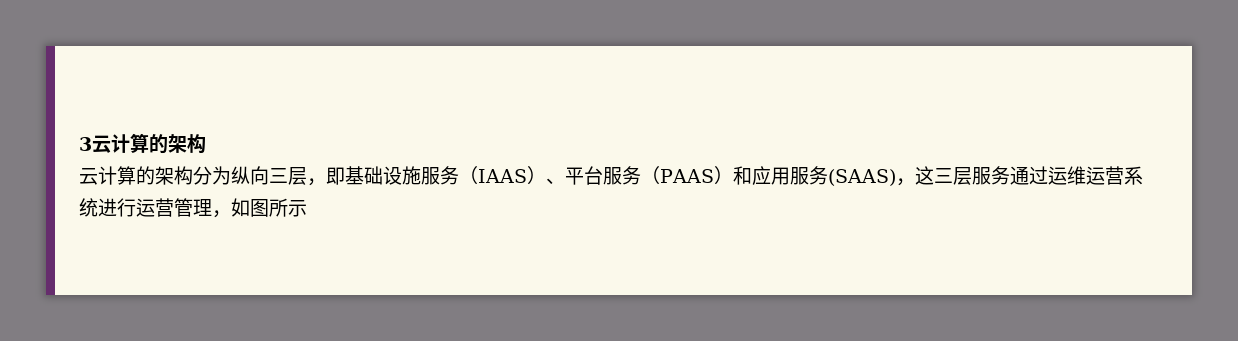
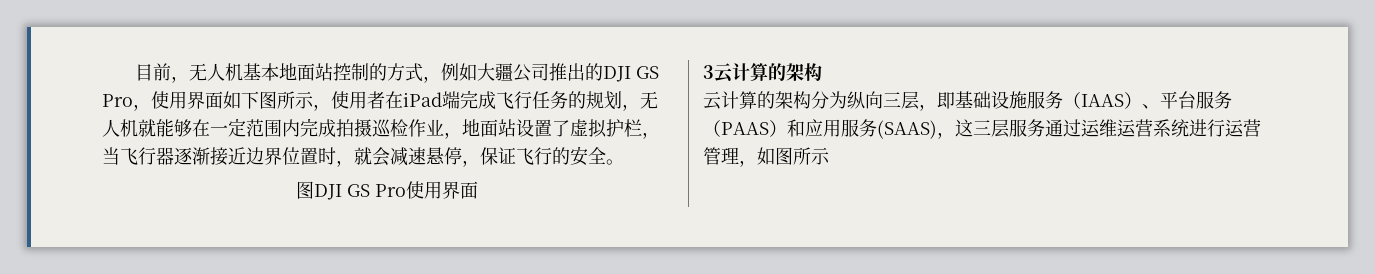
+ 目前，无人机基本地面站控制的方式，例如大疆公司推出的DJI GS Pro，使用界面如下图所示，使用者在iPad端完成飞行任务的规划，无人机就能够在一定范围内完成拍摄巡检作业，地面站设置了虚拟护栏，当飞行器逐渐接近边界位置时，就会减速悬停，保证飞行的安全。
+ 图DJI GS Pro使用界面

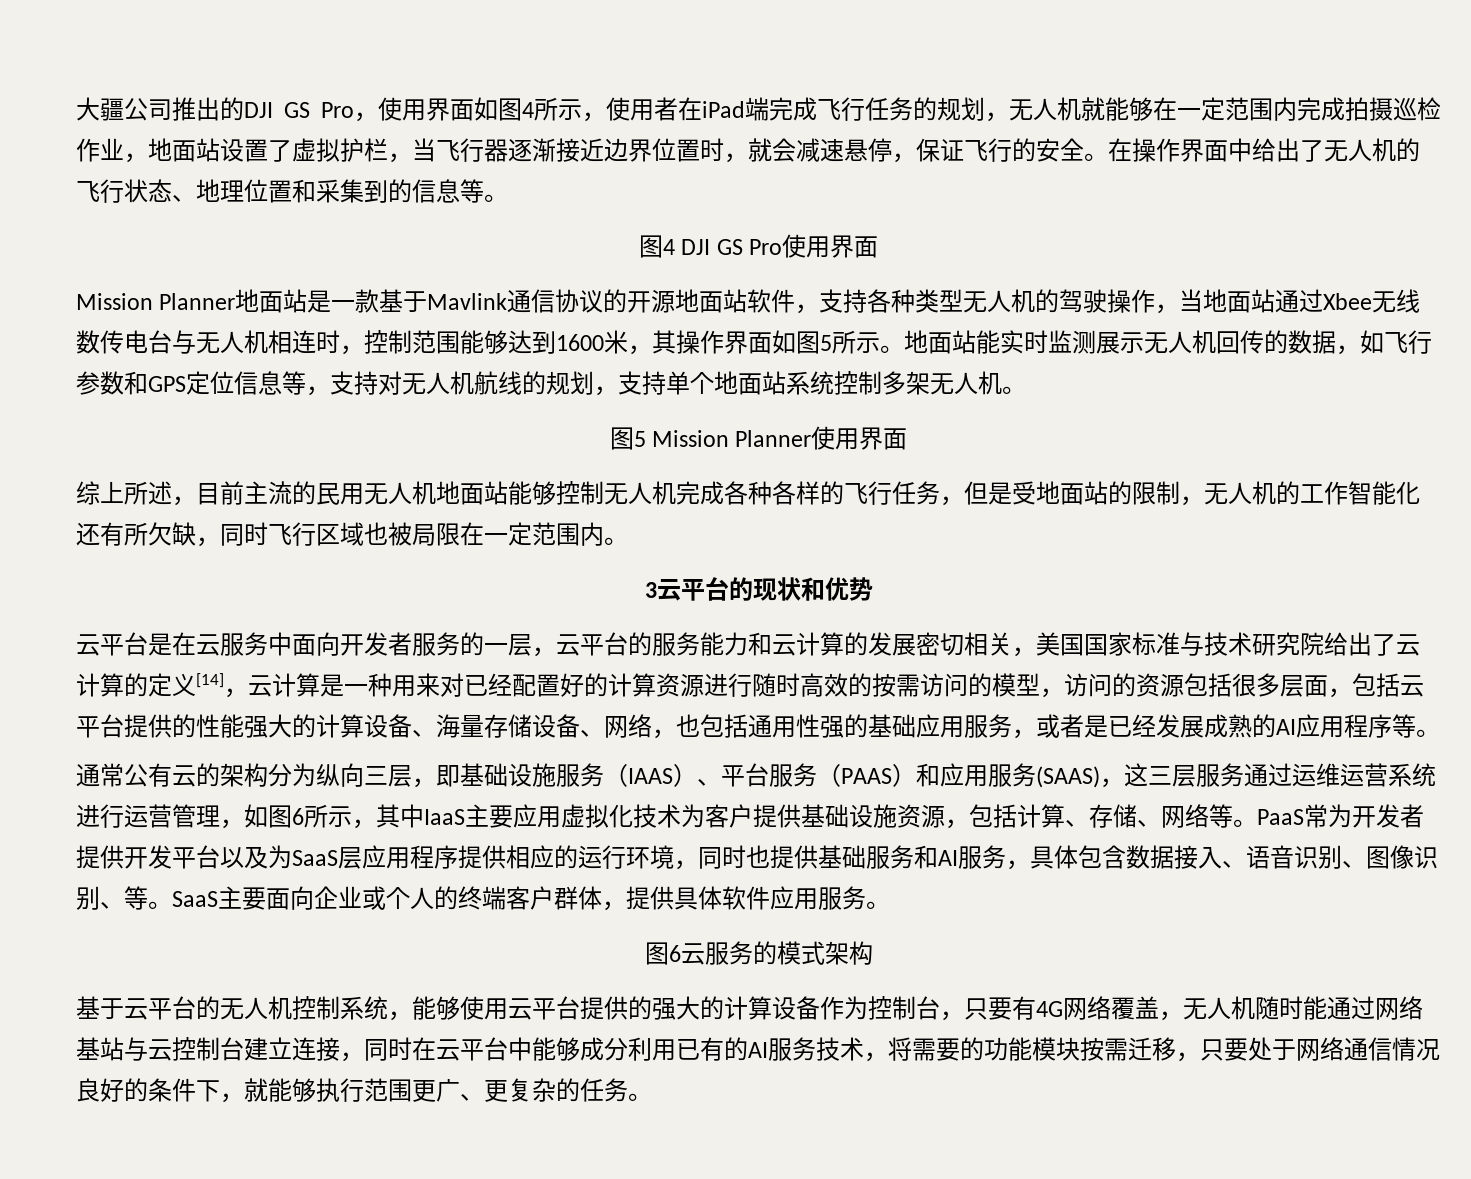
- 目前，无人机基本地面站控制的方式，例如大疆公司推出的DJI GS Pro，使用界面如下图所示，使用者在iPad端完成飞行任务的规划，无人机就能够在一定范围内完成拍摄巡检作业，地面站设置了虚拟护栏，当飞行器逐渐接近边界位置时，就会减速悬停，保证飞行的安全。
- 图DJI GS Pro使用界面
+ 大疆公司推出的DJI GS Pro，使用界面如图4所示，使用者在iPad端完成飞行任务的规划，无人机就能够在一定范围内完成拍摄巡检作业，地面站设置了虚拟护栏，当飞行器逐渐接近边界位置时，就会减速悬停，保证飞行的安全。在操作界面中给出了无人机的飞行状态、地理位置和采集到的信息等。
+ 图4 DJI GS Pro使用界面
- 3云计算的架构
- 云计算的架构分为纵向三层，即基础设施服务（IAAS）、平台服务（PAAS）和应用服务(SAAS)，这三层服务通过运维运营系统进行运营管理，如图所示
+ Mission Planner地面站是一款基于Mavlink通信协议的开源地面站软件，支持各种类型无人机的驾驶操作，当地面站通过Xbee无线数传电台与无人机相连时，控制范围能够达到1600米，其操作界面如图5所示。地面站能实时监测展示无人机回传的数据，如飞行参数和GPS定位信息等，支持对无人机航线的规划，支持单个地面站系统控制多架无人机。
+ 图5 Mission Planner使用界面
+ 综上所述，目前主流的民用无人机地面站能够控制无人机完成各种各样的飞行任务，但是受地面站的限制，无人机的工作智能化还有所欠缺，同时飞行区域也被局限在一定范围内。
+ 3云平台的现状和优势
+ 云平台是在云服务中面向开发者服务的一层，云平台的服务能力和云计算的发展密切相关，美国国家标准与技术研究院给出了云计算的定义[14]，云计算是一种用来对已经配置好的计算资源进行随时高效的按需访问的模型，访问的资源包括很多层面，包括云平台提供的性能强大的计算设备、海量存储设备、网络，也包括通用性强的基础应用服务，或者是已经发展成熟的AI应用程序等。
+ 通常公有云的架构分为纵向三层，即基础设施服务（IAAS）、平台服务（PAAS）和应用服务(SAAS)，这三层服务通过运维运营系统进行运营管理，如图6所示，其中IaaS主要应用虚拟化技术为客户提供基础设施资源，包括计算、存储、网络等。PaaS常为开发者提供开发平台以及为SaaS层应用程序提供相应的运行环境，同时也提供基础服务和AI服务，具体包含数据接入、语音识别、图像识别、等。SaaS主要面向企业或个人的终端客户群体，提供具体软件应用服务。
+ 图6云服务的模式架构
+ 基于云平台的无人机控制系统，能够使用云平台提供的强大的计算设备作为控制台，只要有4G网络覆盖，无人机随时能通过网络基站与云控制台建立连接，同时在云平台中能够成分利用已有的AI服务技术，将需要的功能模块按需迁移，只要处于网络通信情况良好的条件下，就能够执行范围更广、更复杂的任务。

